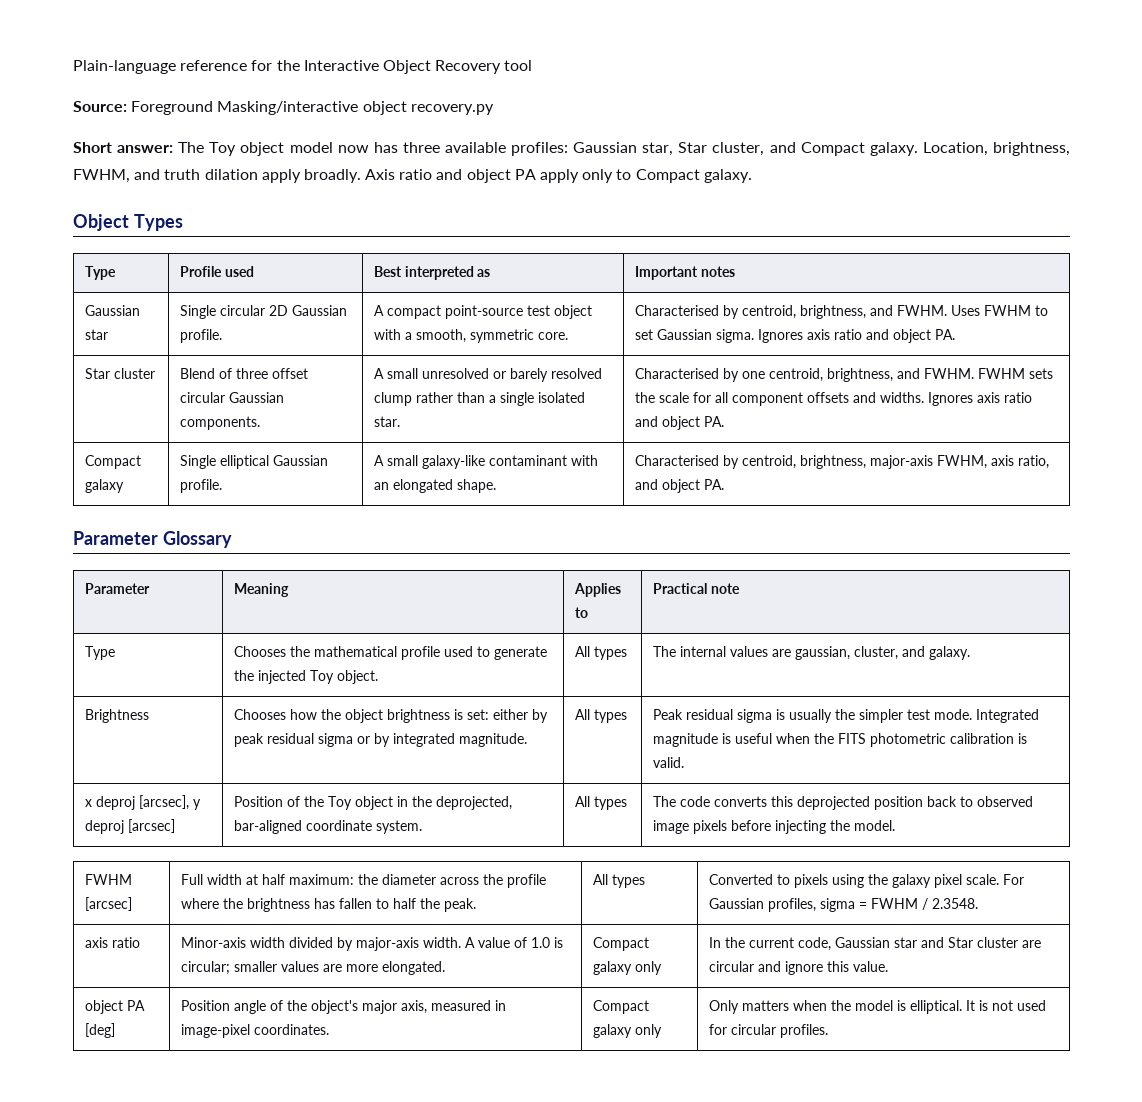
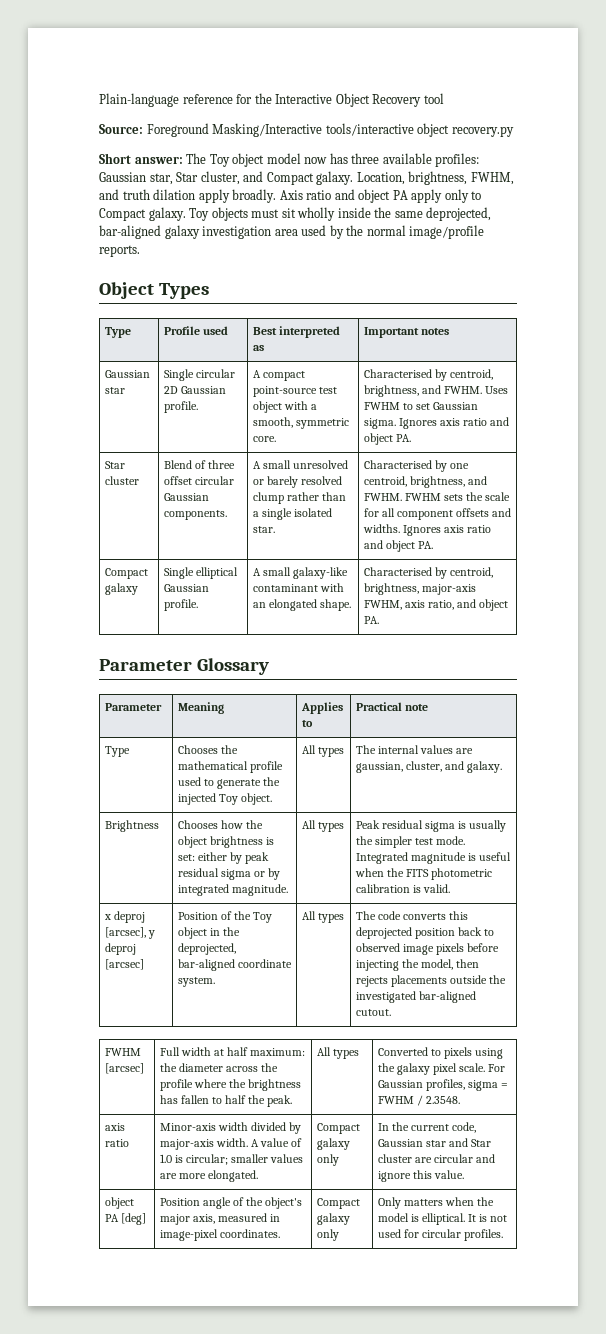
- Source: Foreground Masking/interactive object recovery.py
+ Source: Foreground Masking/Interactive tools/interactive object recovery.py
+ Toy objects must sit wholly inside the same deprojected, bar-aligned galaxy investigation area used by the normal image/profile reports.
- The code converts this deprojected position back to observed image pixels before injecting the model.
+ The code converts this deprojected position back to observed image pixels before injecting the model, then rejects placements outside the investigated bar-aligned cutout.

